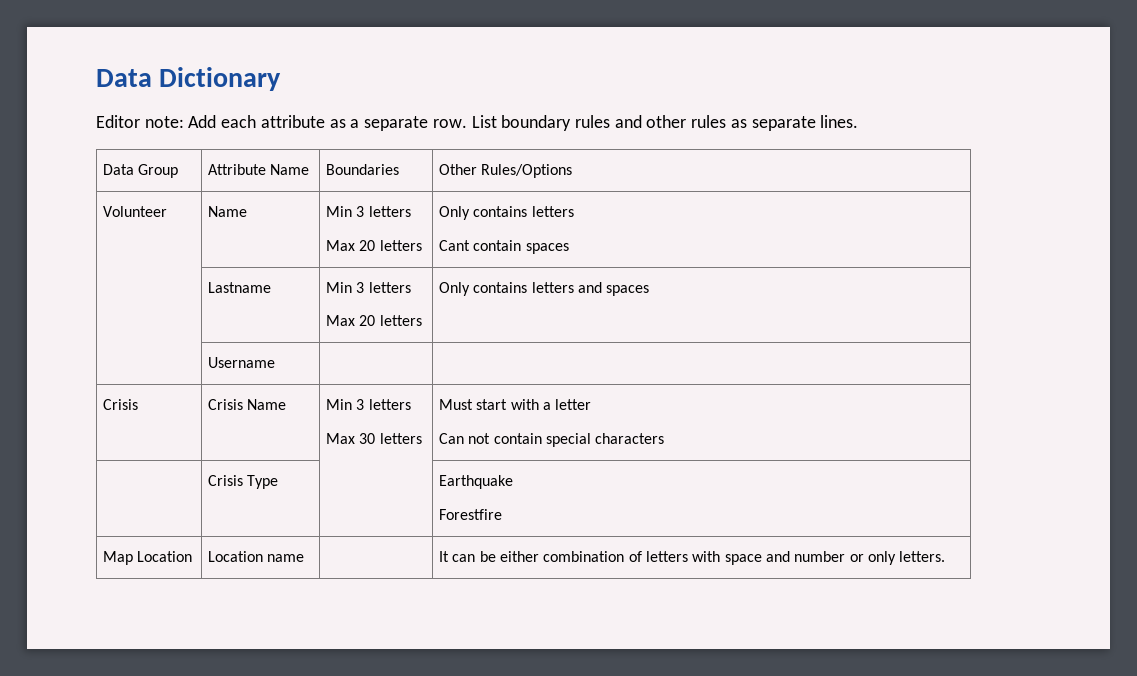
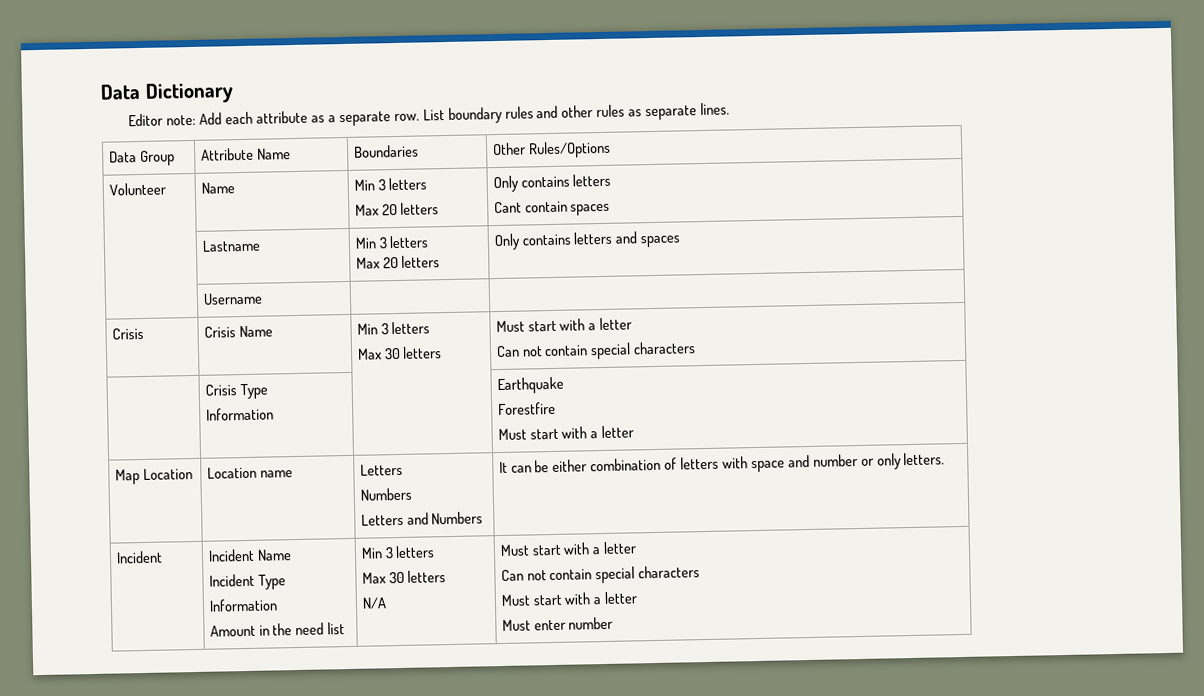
- | Crisis Type | | Earthquake
+ | Crisis Type
+ Information | | Earthquake
  Forestfire
+ Must start with a letter
- Map Location | Location name | | It can be either combination of letters with space and number or only letters.
+ Map Location | Location name | Letters
+ Numbers
+ Letters and Numbers | It can be either combination of letters with space and number or only letters.
+ Incident | Incident Name
+ Incident Type
+ Information
+ Amount in the need list | Min 3 letters
+ Max 30 letters
+ N/A | Must start with a letter
+ Can not contain special characters
+ Must start with a letter
+ Must enter number

